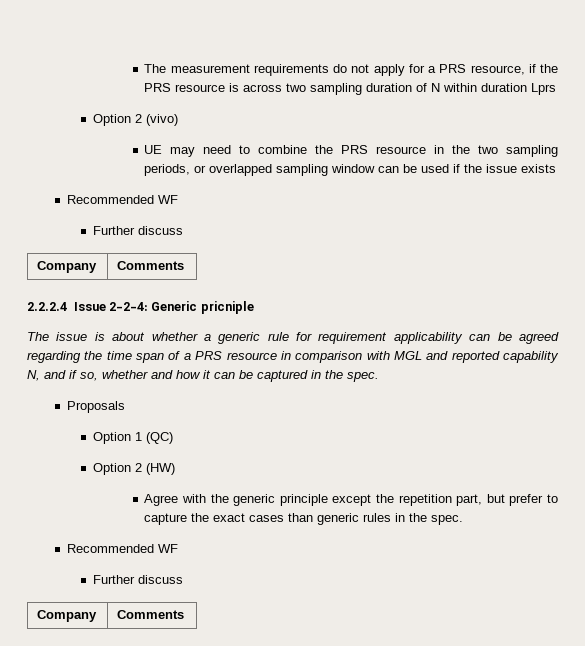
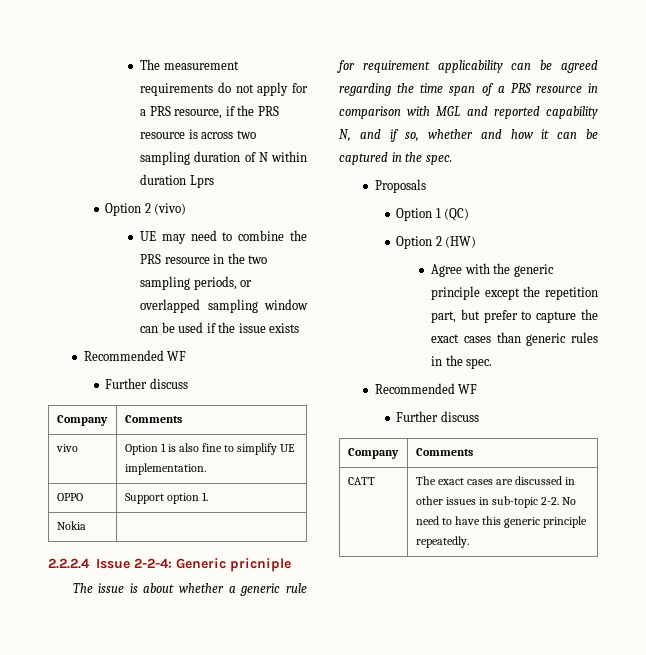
+ vivo | Option 1 is also fine to simplify UE implementation.
+ OPPO | Support option 1.
+ Nokia |
+ CATT | The exact cases are discussed in other issues in sub-topic 2-2. No need to have this generic principle repeatedly.

